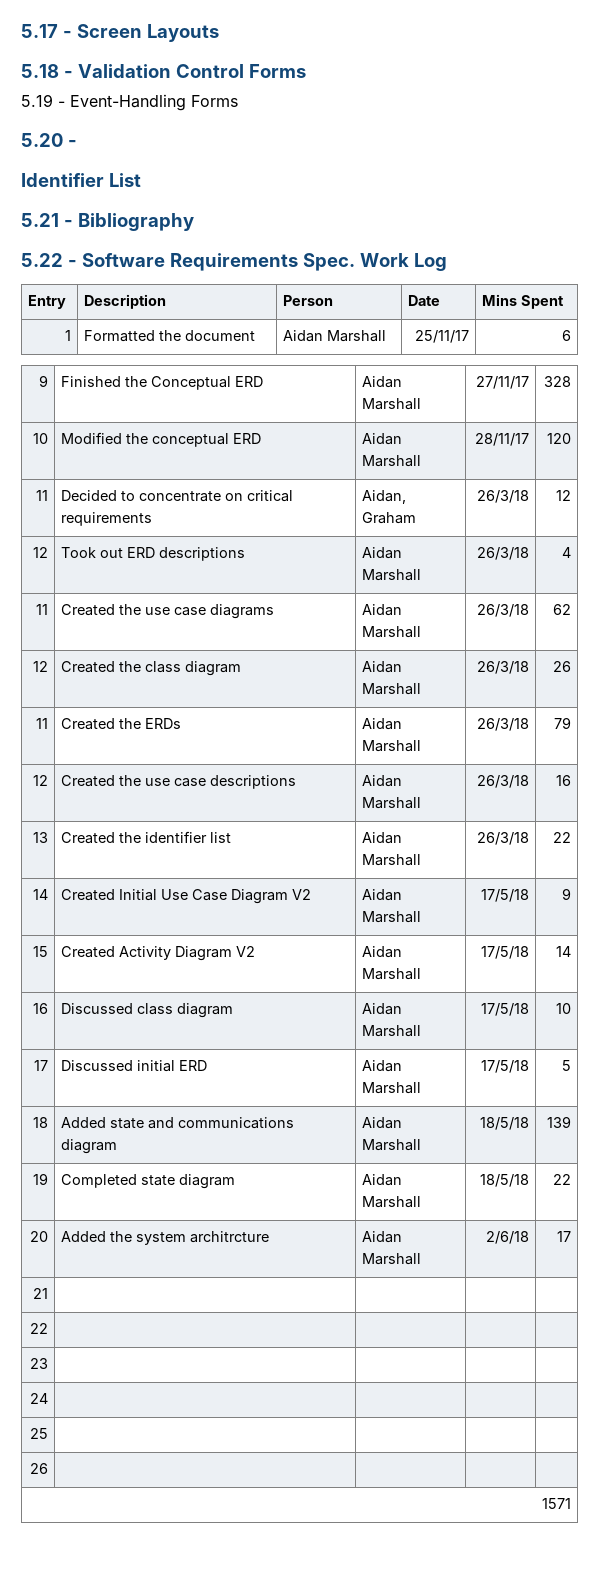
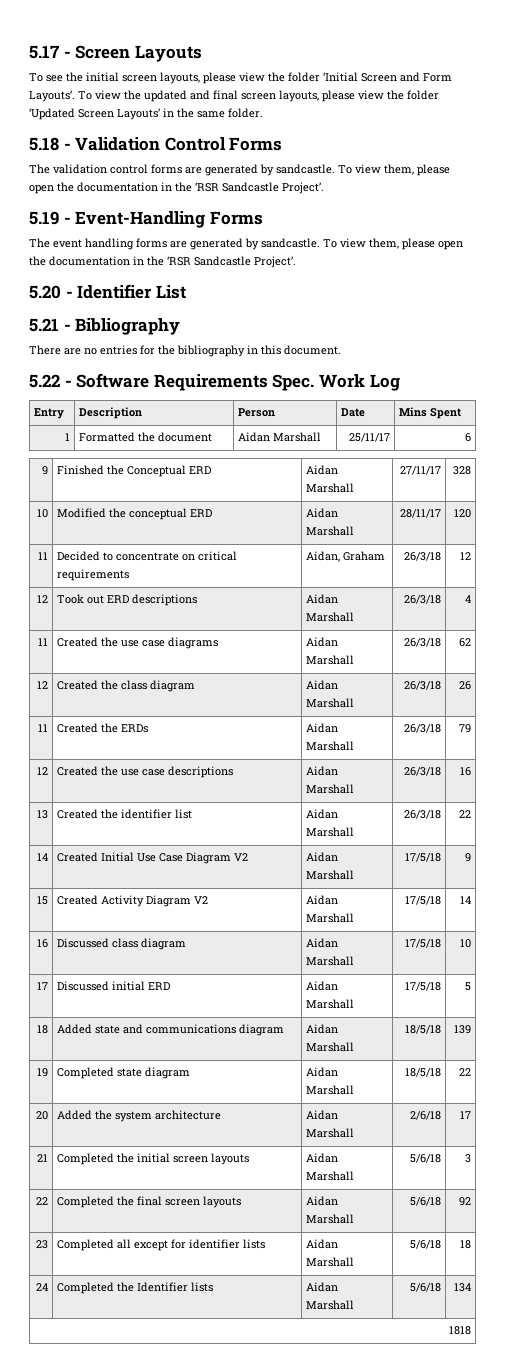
+ To see the initial screen layouts, please view the folder ‘Initial Screen and Form Layouts’. To view the updated and final screen layouts, please view the folder ‘Updated Screen Layouts’ in the same folder.
+ The validation control forms are generated by sandcastle. To view them, please open the documentation in the ‘RSR Sandcastle Project’.
  5.19 - Event-Handling Forms
+ The event handling forms are generated by sandcastle. To view them, please open the documentation in the ‘RSR Sandcastle Project’.
- 5.20 -
- Identifier List
+ 5.20 - Identifier List
+ There are no entries for the bibliography in this document.
- 20 | Added the system architrcture | Aidan Marshall | 2/6/18 | 17
+ 20 | Added the system architecture | Aidan Marshall | 2/6/18 | 17
- 21 | | | |
- 22 | | | |
- 23 | | | |
- 24 | | | |
- 25 | | | |
- 26 | | | |
- 1571
+ 21 | Completed the initial screen layouts | Aidan Marshall | 5/6/18 | 3
+ 22 | Completed the final screen layouts | Aidan Marshall | 5/6/18 | 92
+ 23 | Completed all except for identifier lists | Aidan Marshall | 5/6/18 | 18
+ 24 | Completed the Identifier lists | Aidan Marshall | 5/6/18 | 134
+ 1818

